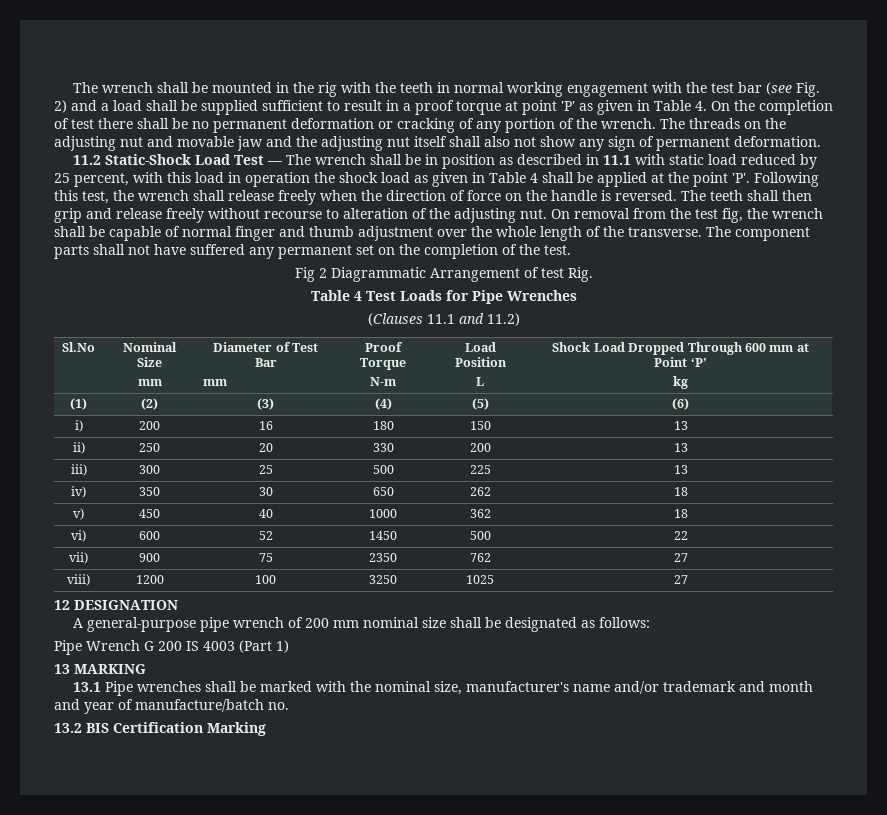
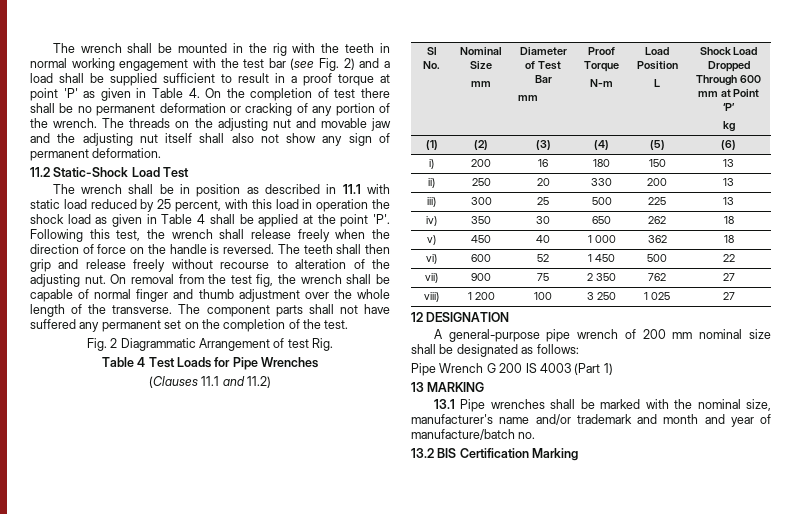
- 11.2 Static-Shock Load Test — The wrench shall be in position as described in 11.1 with static load reduced by 25 percent, with this load in operation the shock load as given in Table 4 shall be applied at the point 'P'. Following this test, the wrench shall release freely when the direction of force on the handle is reversed.
+ 11.2 Static-Shock Load Test
+ The wrench shall be in position as described in 11.1 with static load reduced by 25 percent, with this load in operation the shock load as given in Table 4 shall be applied at the point 'P'. Following this test, the wrench shall release freely when the direction of force on the handle is reversed.
- Fig 2 Diagrammatic Arrangement of test Rig.
+ Fig. 2 Diagrammatic Arrangement of test Rig.
- Sl.No | Nominal Size
+ Sl No. | Nominal Size
- v) | 450 | 40 | 1000 | 362 | 18
+ v) | 450 | 40 | 1 000 | 362 | 18
- vi) | 600 | 52 | 1450 | 500 | 22
+ vi) | 600 | 52 | 1 450 | 500 | 22
- vii) | 900 | 75 | 2350 | 762 | 27
+ vii) | 900 | 75 | 2 350 | 762 | 27
- viii) | 1200 | 100 | 3250 | 1025 | 27
+ viii) | 1 200 | 100 | 3 250 | 1 025 | 27

